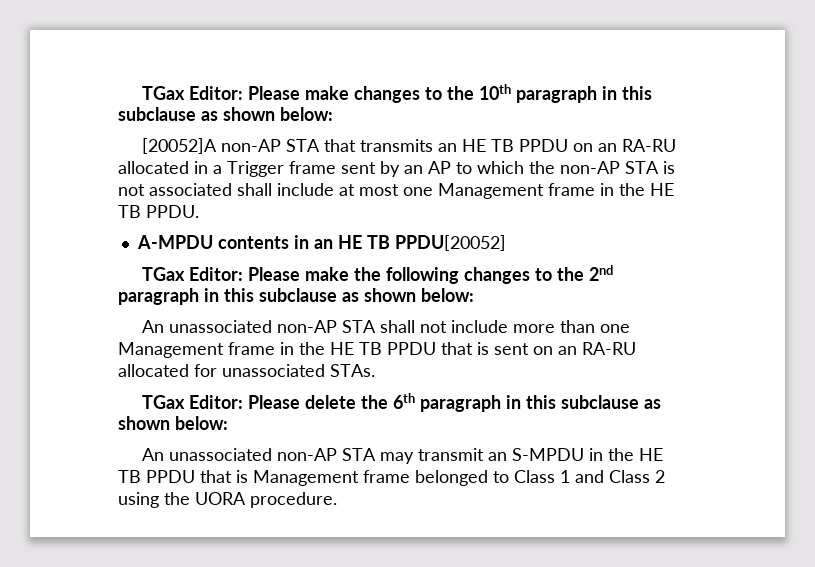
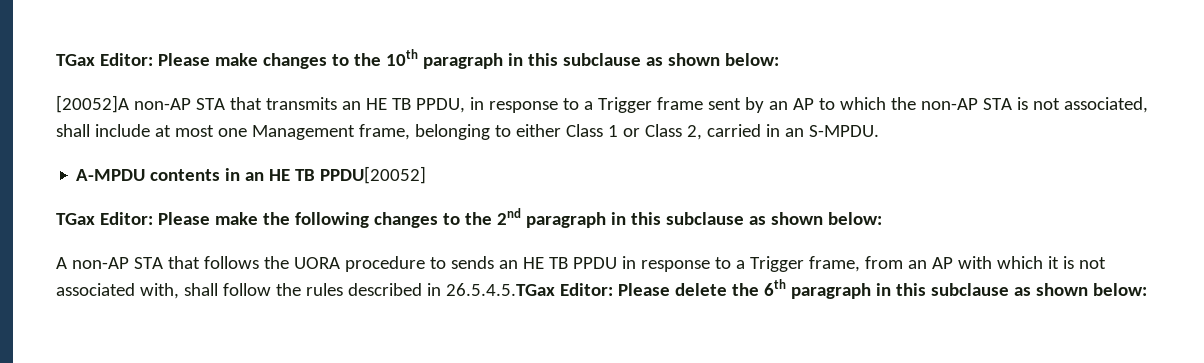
- [20052]A non-AP STA that transmits an HE TB PPDU on an RA-RU allocated in a Trigger frame sent by an AP to which the non-AP STA is not associated shall include at most one Management frame in the HE TB PPDU.
+ [20052]A non-AP STA that transmits an HE TB PPDU, in response to a Trigger frame sent by an AP to which the non-AP STA is not associated, shall include at most one Management frame, belonging to either Class 1 or Class 2, carried in an S-MPDU.
- An unassociated non-AP STA shall not include more than one Management frame in the HE TB PPDU that is sent on an RA-RU allocated for unassociated STAs.
- TGax Editor: Please delete the 6th paragraph in this subclause as shown below:
+ A non-AP STA that follows the UORA procedure to sends an HE TB PPDU in response to a Trigger frame, from an AP with which it is not associated with, shall follow the rules described in 26.5.4.5.TGax Editor: Please delete the 6th paragraph in this subclause as shown below:
- An unassociated non-AP STA may transmit an S-MPDU in the HE TB PPDU that is Management frame belonged to Class 1 and Class 2 using the UORA procedure.

